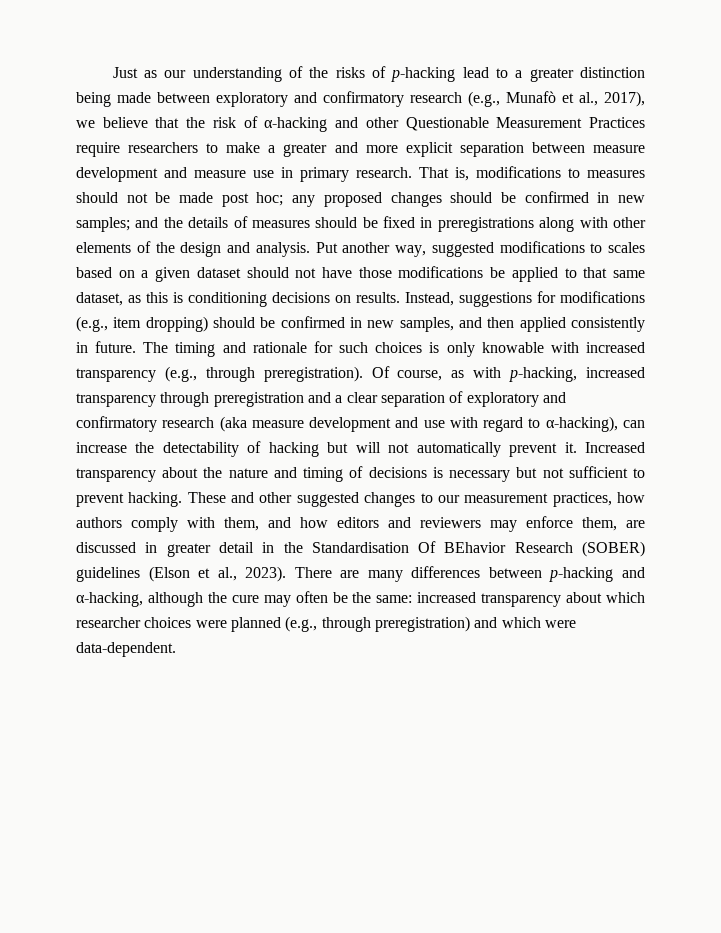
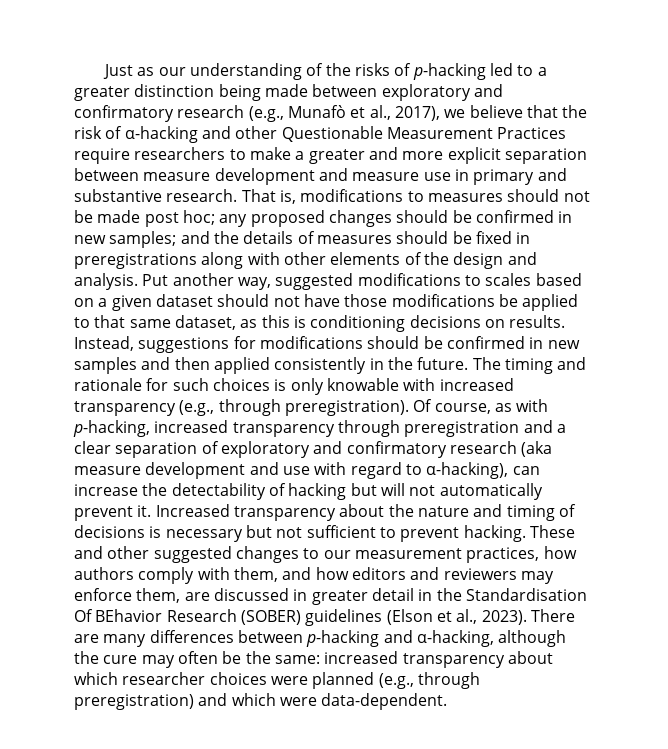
- Just as our understanding of the risks of p-hacking lead to a greater distinction being made between exploratory and confirmatory research (e.g., Munafò et al., 2017), we believe that the risk of α-hacking and other Questionable Measurement Practices require researchers to make a greater and more explicit separation between measure development and measure use in primary research.
+ Just as our understanding of the risks of p-hacking led to a greater distinction being made between exploratory and confirmatory research (e.g., Munafò et al., 2017), we believe that the risk of α-hacking and other Questionable Measurement Practices require researchers to make a greater and more explicit separation between measure development and measure use in primary and substantive research.
- Instead, suggestions for modifications (e.g., item dropping) should be confirmed in new samples, and then applied consistently in future.
+ Instead, suggestions for modifications should be confirmed in new samples and then applied consistently in the future.

